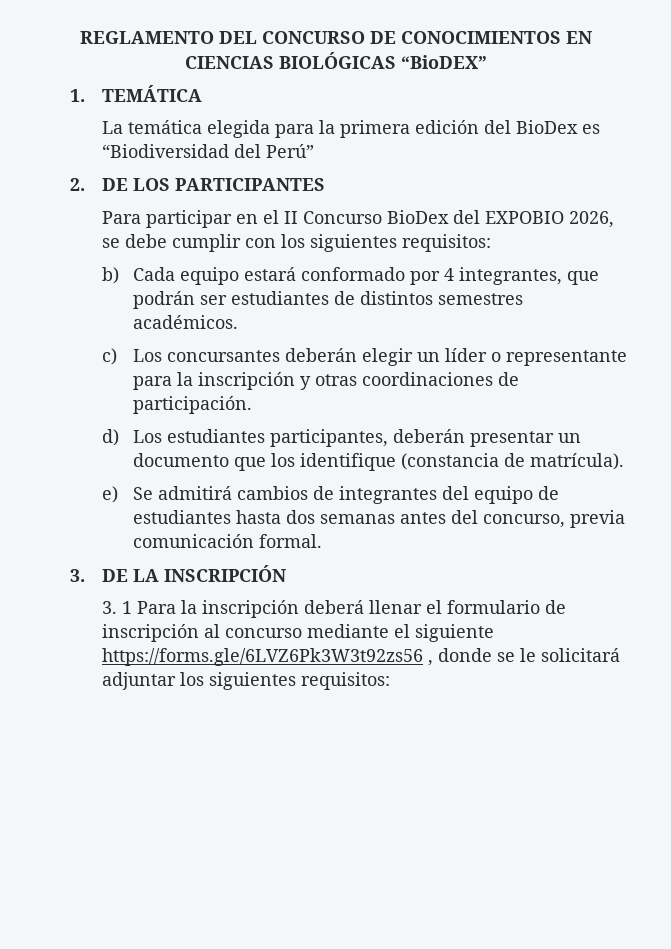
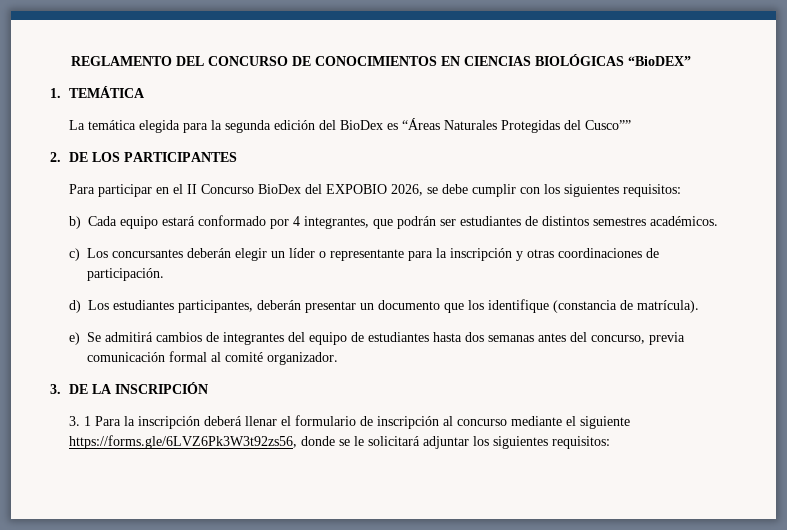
- La temática elegida para la primera edición del BioDex es “Biodiversidad del Perú”
+ La temática elegida para la segunda edición del BioDex es “Áreas Naturales Protegidas del Cusco””
- e) Se admitirá cambios de integrantes del equipo de estudiantes hasta dos semanas antes del concurso, previa comunicación formal.
+ e) Se admitirá cambios de integrantes del equipo de estudiantes hasta dos semanas antes del concurso, previa comunicación formal al comité organizador.
- 3. 1 Para la inscripción deberá llenar el formulario de inscripción al concurso mediante el siguiente https://forms.gle/6LVZ6Pk3W3t92zs56 , donde se le solicitará adjuntar los siguientes requisitos:
+ 3. 1 Para la inscripción deberá llenar el formulario de inscripción al concurso mediante el siguiente https://forms.gle/6LVZ6Pk3W3t92zs56, donde se le solicitará adjuntar los siguientes requisitos:

